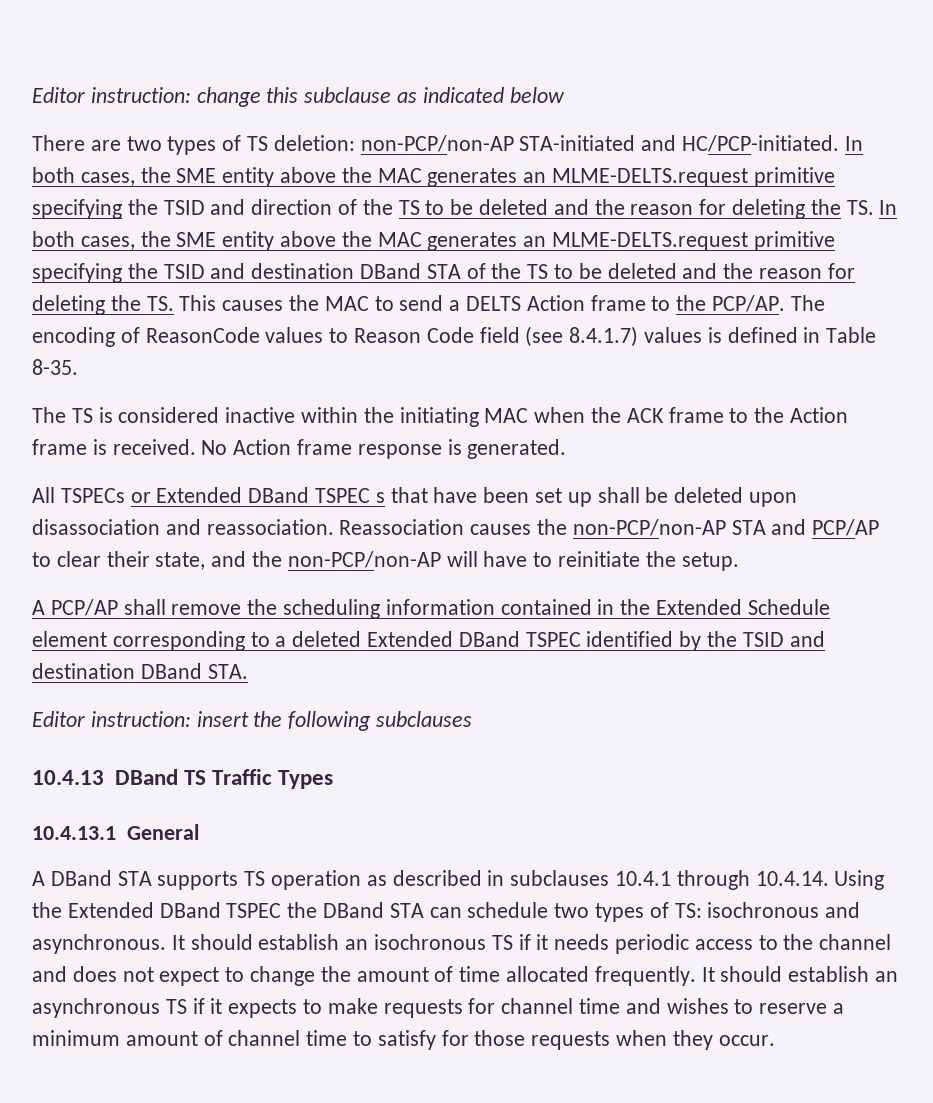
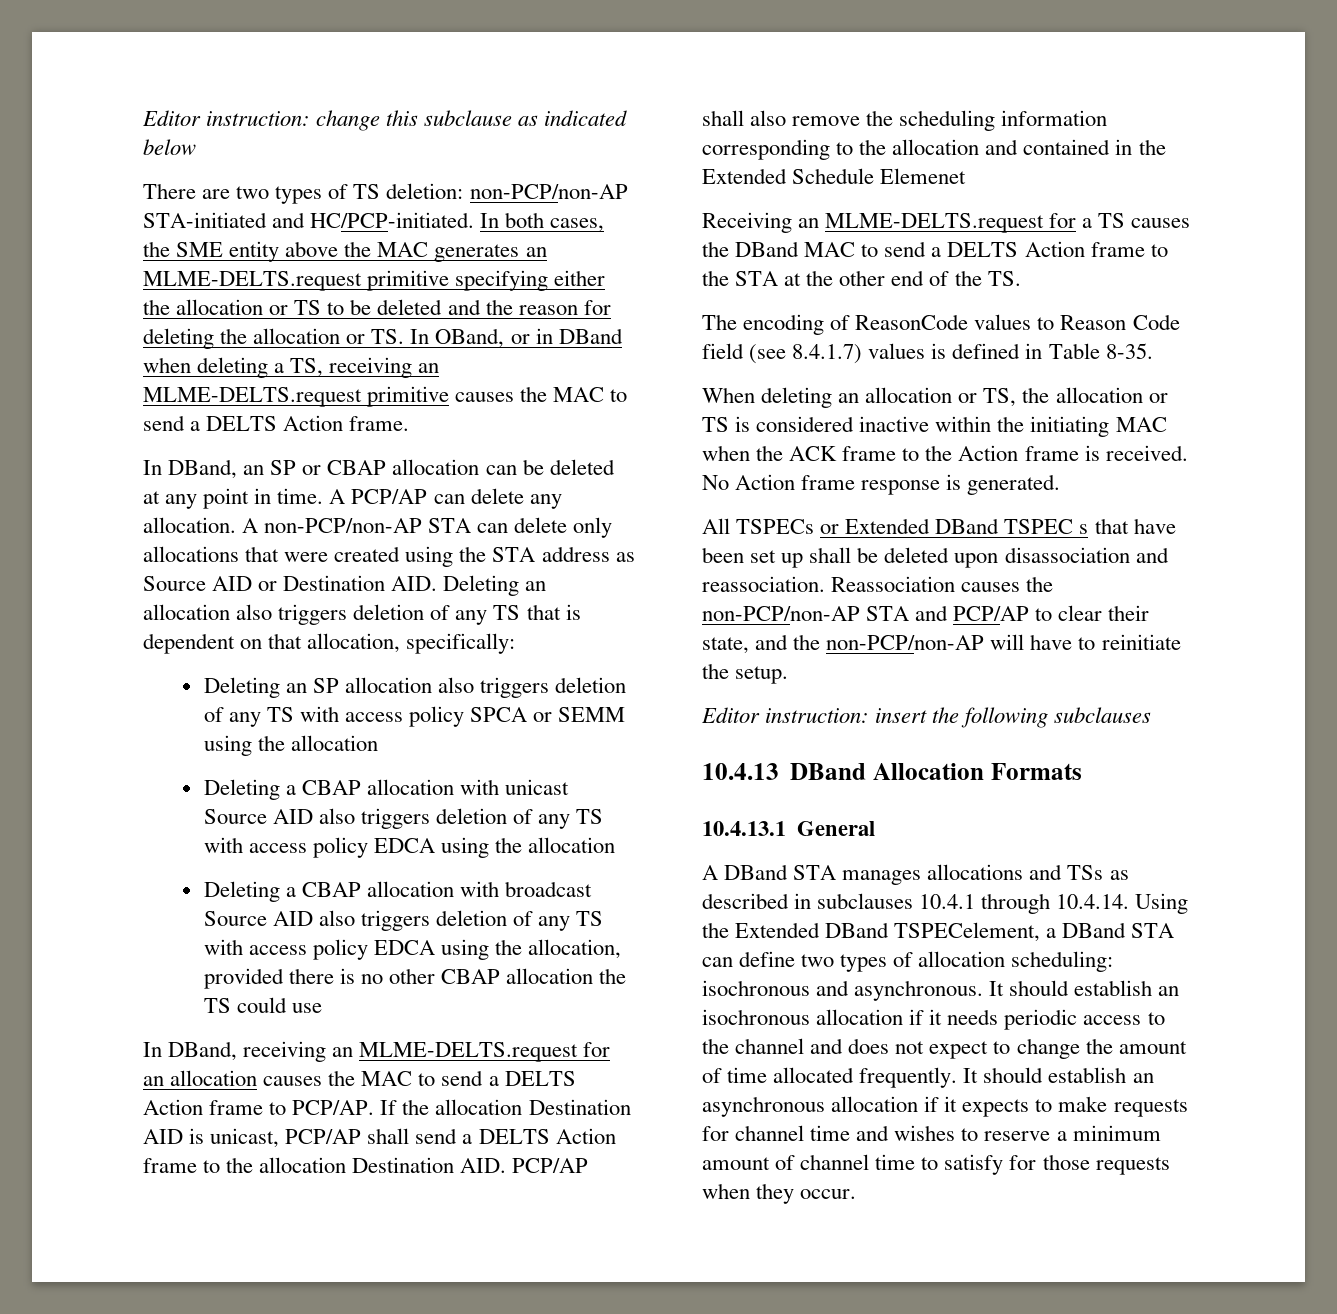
- In both cases, the SME entity above the MAC generates an MLME-DELTS.request primitive specifying the TSID and direction of the TS to be deleted and the reason for deleting the TS. In both cases, the SME entity above the MAC generates an MLME-DELTS.request primitive specifying the TSID and destination DBand STA of the TS to be deleted and the reason for deleting the TS. This causes the MAC to send a DELTS Action frame to the PCP/AP. The encoding of ReasonCode values to Reason Code field (see 8.4.1.7) values is defined in Table 8-35.
+ In both cases, the SME entity above the MAC generates an MLME-DELTS.request primitive specifying either the allocation or TS to be deleted and the reason for deleting the allocation or TS. In OBand, or in DBand when deleting a TS, receiving an MLME-DELTS.request primitive causes the MAC to send a DELTS Action frame.
+ In DBand, an SP or CBAP allocation can be deleted at any point in time. A PCP/AP can delete any allocation. A non-PCP/non-AP STA can delete only allocations that were created using the STA address as Source AID or Destination AID. Deleting an allocation also triggers deletion of any TS that is dependent on that allocation, specifically:
+ Deleting an SP allocation also triggers deletion of any TS with access policy SPCA or SEMM using the allocation
+ Deleting a CBAP allocation with unicast Source AID also triggers deletion of any TS with access policy EDCA using the allocation
+ Deleting a CBAP allocation with broadcast Source AID also triggers deletion of any TS with access policy EDCA using the allocation, provided there is no other CBAP allocation the TS could use
+ In DBand, receiving an MLME-DELTS.request for an allocation causes the MAC to send a DELTS Action frame to PCP/AP. If the allocation Destination AID is unicast, PCP/AP shall send a DELTS Action frame to the allocation Destination AID. PCP/AP shall also remove the scheduling information corresponding to the allocation and contained in the Extended Schedule Elemenet
+ Receiving an MLME-DELTS.request for a TS causes the DBand MAC to send a DELTS Action frame to the STA at the other end of the TS.
+ The encoding of ReasonCode values to Reason Code field (see 8.4.1.7) values is defined in Table 8-35.
- The TS is considered inactive within the initiating MAC when the ACK frame to the Action frame is received.
+ When deleting an allocation or TS, the allocation or TS is considered inactive within the initiating MAC when the ACK frame to the Action frame is received.
- A PCP/AP shall remove the scheduling information contained in the Extended Schedule element corresponding to a deleted Extended DBand TSPEC identified by the TSID and destination DBand STA.
- 10.4.13 DBand TS Traffic Types
+ 10.4.13 DBand Allocation Formats
- A DBand STA supports TS operation as described in subclauses 10.4.1 through 10.4.14. Using the Extended DBand TSPEC the DBand STA can schedule two types of TS: isochronous and asynchronous.
+ A DBand STA manages allocations and TSs as described in subclauses 10.4.1 through 10.4.14. Using the Extended DBand TSPECelement, a DBand STA can define two types of allocation scheduling: isochronous and asynchronous.
- It should establish an isochronous TS if it needs periodic access to the channel and does not expect to change the amount of time allocated frequently.
+ It should establish an isochronous allocation if it needs periodic access to the channel and does not expect to change the amount of time allocated frequently.
- It should establish an asynchronous TS if it expects to make requests for channel time and wishes to reserve a minimum amount of channel time to satisfy for those requests when they occur.
+ It should establish an asynchronous allocation if it expects to make requests for channel time and wishes to reserve a minimum amount of channel time to satisfy for those requests when they occur.

